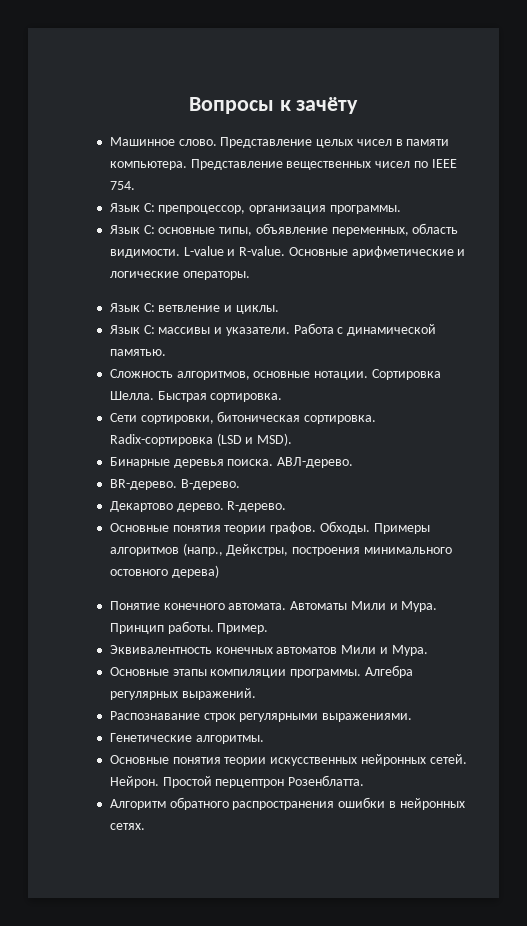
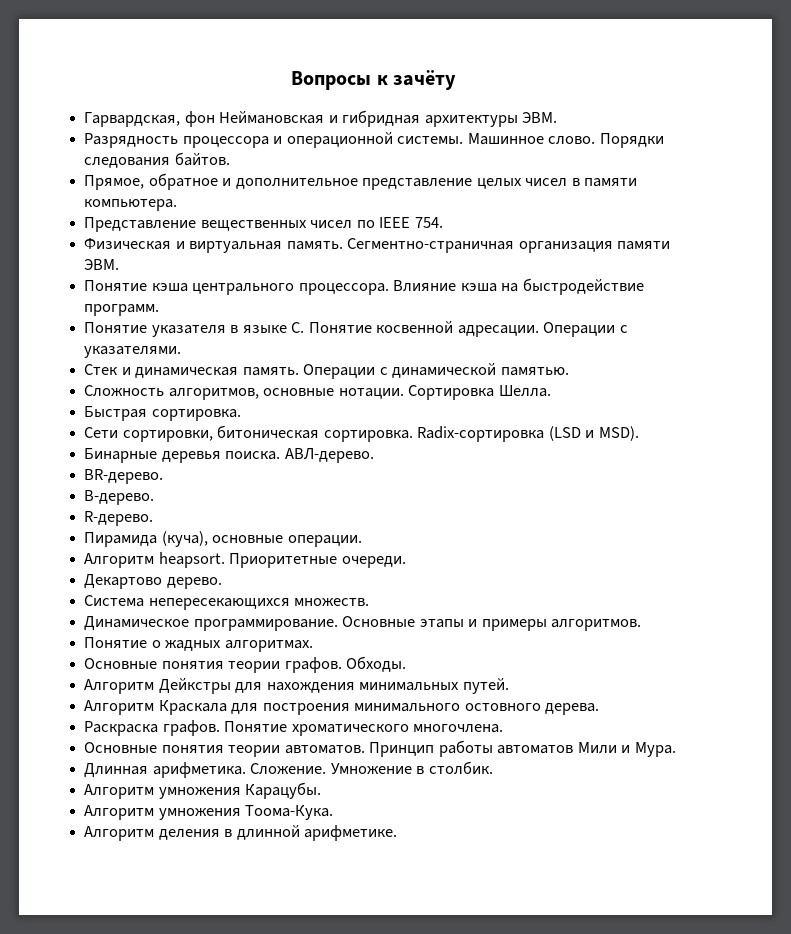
- Машинное слово. Представление целых чисел в памяти компьютера. Представление вещественных чисел по IEEE 754.
+ Гарвардская, фон Неймановская и гибридная архитектуры ЭВМ.
+ Разрядность процессора и операционной системы. Машинное слово. Порядки следования байтов.
+ Прямое, обратное и дополнительное представление целых чисел в памяти компьютера.
+ Представление вещественных чисел по IEEE 754.
- Язык С: препроцессор, организация программы.
- Язык С: основные типы, объявление переменных, область видимости. L-value и R-value. Основные арифметические и логические операторы.
- Язык С: ветвление и циклы.
- Язык С: массивы и указатели. Работа с динамической памятью.
+ Физическая и виртуальная память. Сегментно-страничная организация памяти ЭВМ.
+ Понятие кэша центрального процессора. Влияние кэша на быстродействие программ.
+ Понятие указателя в языке С. Понятие косвенной адресации. Операции с указателями.
+ Стек и динамическая память. Операции с динамической памятью.
- Сортировка Шелла. Быстрая сортировка.
+ Сортировка Шелла.
+ Быстрая сортировка.
- BR-дерево. B-дерево.
+ BR-дерево.
+ B-дерево.
- Декартово дерево. R-дерево.
+ R-дерево.
+ Пирамида (куча), основные операции.
+ Алгоритм heapsort. Приоритетные очереди.
+ Декартово дерево.
+ Система непересекающихся множеств.
+ Динамическое программирование. Основные этапы и примеры алгоритмов.
+ Понятие о жадных алгоритмах.
- Обходы. Примеры алгоритмов (напр., Дейкстры, построения минимального остовного дерева)
- Понятие конечного автомата. Автоматы Мили и Мура. Принцип работы. Пример.
- Эквивалентность конечных автоматов Мили и Мура.
- Основные этапы компиляции программы. Алгебра регулярных выражений.
- Распознавание строк регулярными выражениями.
- Генетические алгоритмы.
- Основные понятия теории искусственных нейронных сетей. Нейрон. Простой перцептрон Розенблатта.
- Алгоритм обратного распространения ошибки в нейронных сетях.
+ Обходы.
+ Алгоритм Дейкстры для нахождения минимальных путей.
+ Алгоритм Краскала для построения минимального остовного дерева.
+ Раскраска графов. Понятие хроматического многочлена.
+ Основные понятия теории автоматов. Принцип работы автоматов Мили и Мура.
+ Длинная арифметика. Сложение. Умножение в столбик.
+ Алгоритм умножения Карацубы.
+ Алгоритм умножения Тоома-Кука.
+ Алгоритм деления в длинной арифметике.

